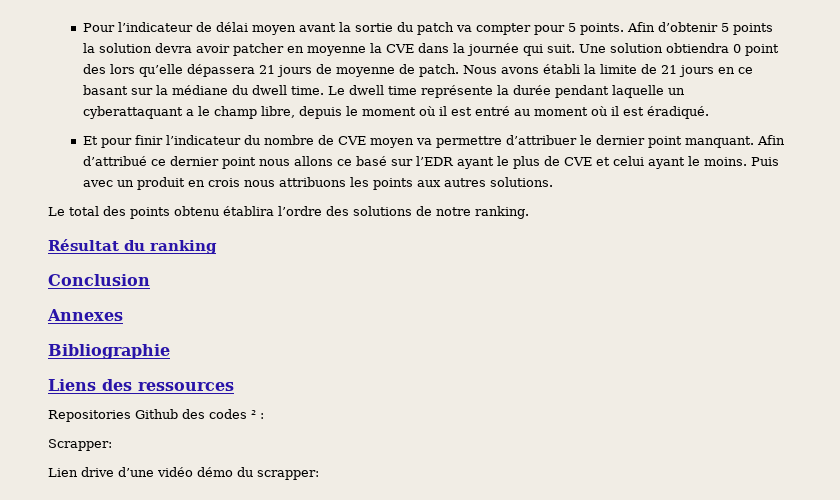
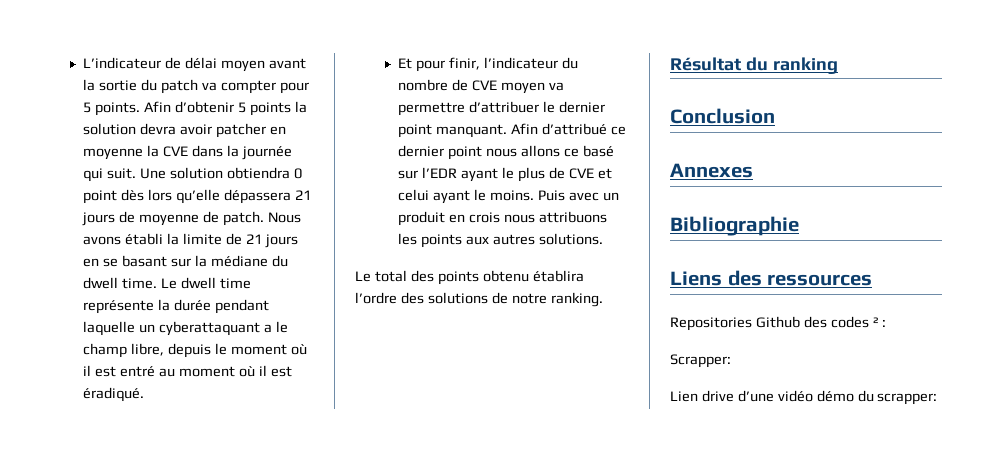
- Pour l’indicateur de délai moyen avant la sortie du patch va compter pour 5 points.
+ L’indicateur de délai moyen avant la sortie du patch va compter pour 5 points.
- Une solution obtiendra 0 point des lors qu’elle dépassera 21 jours de moyenne de patch.
+ Une solution obtiendra 0 point dès lors qu’elle dépassera 21 jours de moyenne de patch.
- Nous avons établi la limite de 21 jours en ce basant sur la médiane du dwell time.
+ Nous avons établi la limite de 21 jours en se basant sur la médiane du dwell time.
- Et pour finir l’indicateur du nombre de CVE moyen va permettre d’attribuer le dernier point manquant.
+ Et pour finir, l’indicateur du nombre de CVE moyen va permettre d’attribuer le dernier point manquant.

